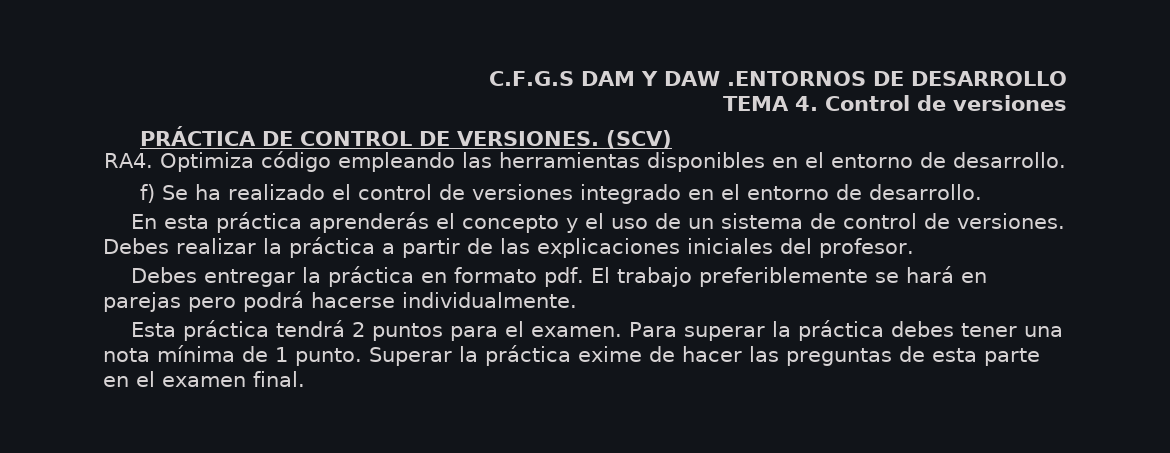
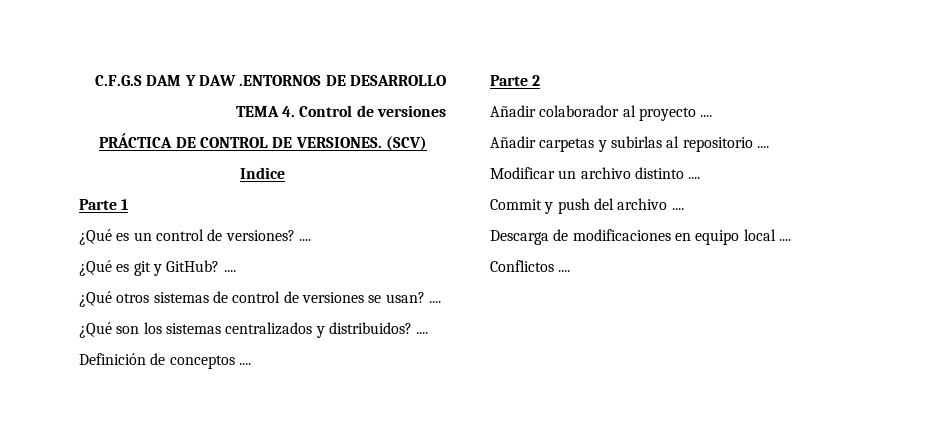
- RA4. Optimiza código empleando las herramientas disponibles en el entorno de desarrollo.
- f) Se ha realizado el control de versiones integrado en el entorno de desarrollo.
- En esta práctica aprenderás el concepto y el uso de un sistema de control de versiones. Debes realizar la práctica a partir de las explicaciones iniciales del profesor.
- Debes entregar la práctica en formato pdf. El trabajo preferiblemente se hará en parejas pero podrá hacerse individualmente.
- Esta práctica tendrá 2 puntos para el examen. Para superar la práctica debes tener una nota mínima de 1 punto. Superar la práctica exime de hacer las preguntas de esta parte en el examen final.
+ Indice
+ Parte 1
+ ¿Qué es un control de versiones? ....
+ ¿Qué es git y GitHub? ....
+ ¿Qué otros sistemas de control de versiones se usan? ....
+ ¿Qué son los sistemas centralizados y distribuidos? ....
+ Definición de conceptos ....
+ Parte 2
+ Añadir colaborador al proyecto ....
+ Añadir carpetas y subirlas al repositorio ....
+ Modificar un archivo distinto ....
+ Commit y push del archivo ....
+ Descarga de modificaciones en equipo local ....
+ Conflictos ....

